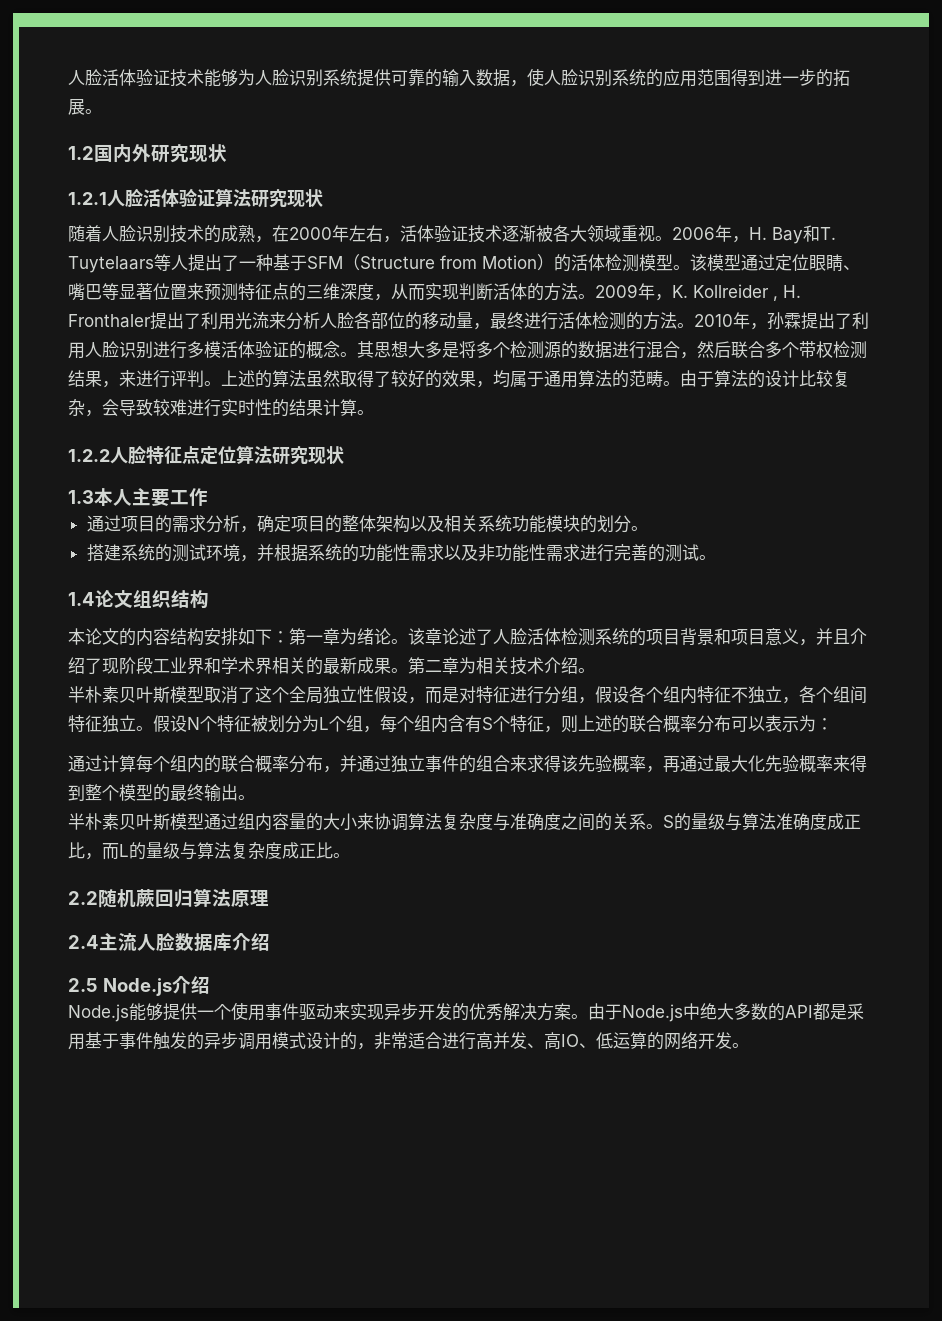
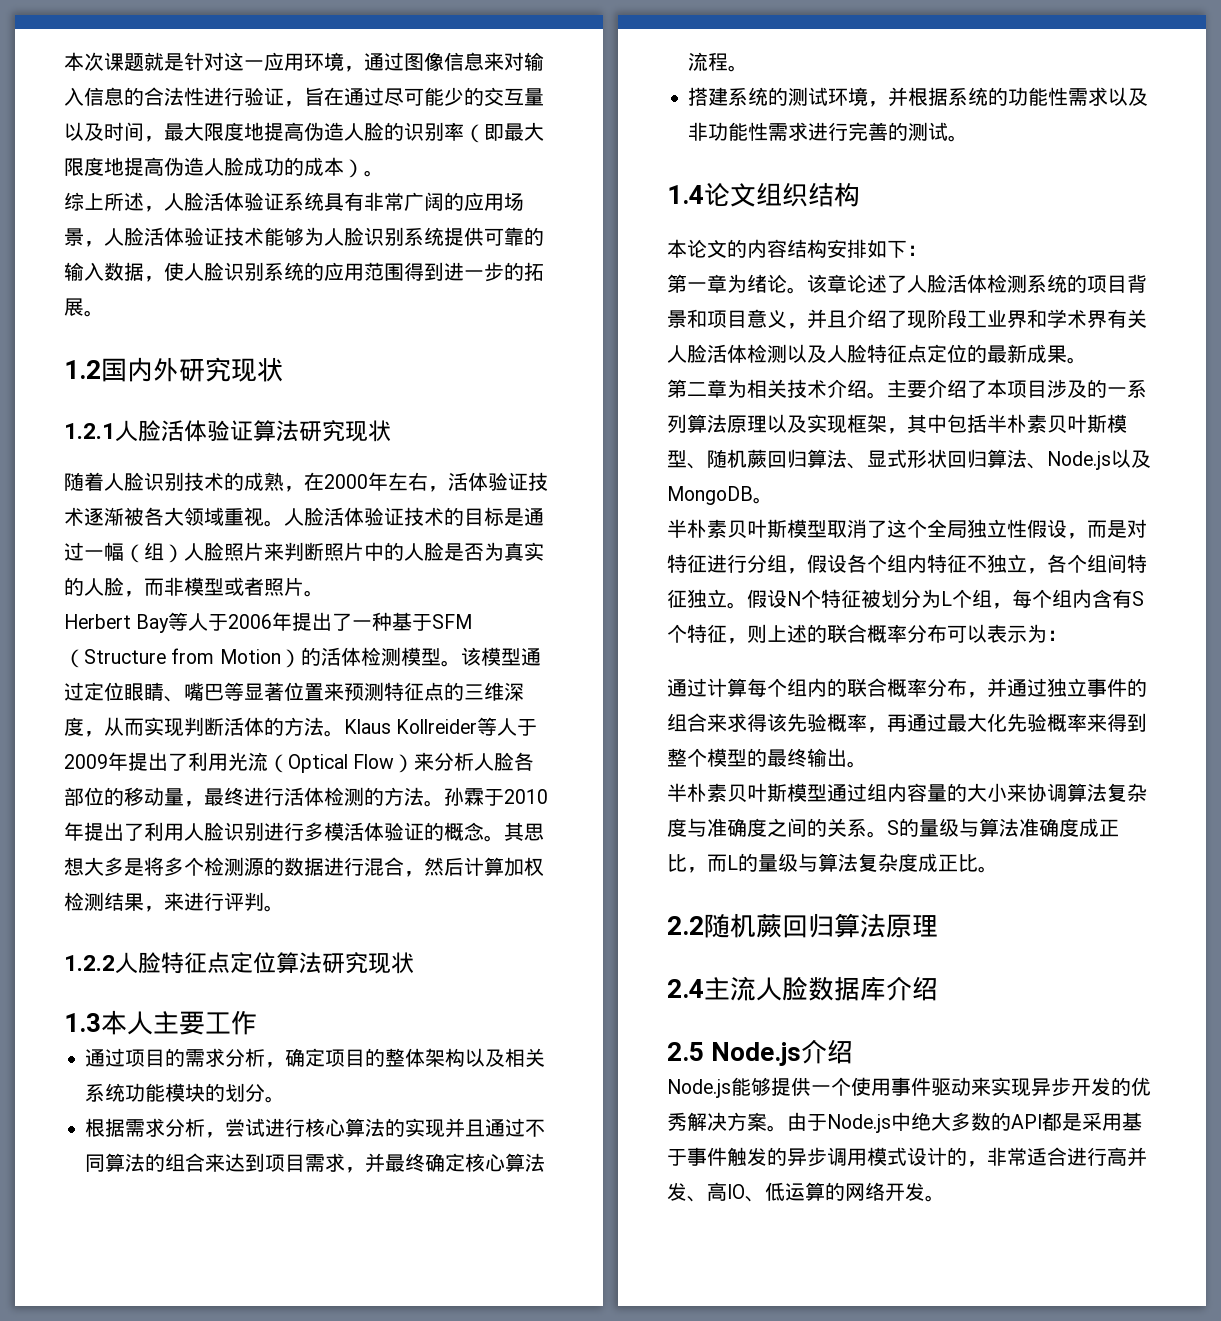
- 人脸活体验证技术能够为人脸识别系统提供可靠的输入数据，使人脸识别系统的应用范围得到进一步的拓展。
+ 本次课题就是针对这一应用环境，通过图像信息来对输入信息的合法性进行验证，旨在通过尽可能少的交互量以及时间，最大限度地提高伪造人脸的识别率（即最大限度地提高伪造人脸成功的成本）。
+ 综上所述，人脸活体验证系统具有非常广阔的应用场景，人脸活体验证技术能够为人脸识别系统提供可靠的输入数据，使人脸识别系统的应用范围得到进一步的拓展。
- 2006年，H. Bay和T. Tuytelaars等人提出了一种基于SFM（Structure from Motion）的活体检测模型。
+ 人脸活体验证技术的目标是通过一幅（组）人脸照片来判断照片中的人脸是否为真实的人脸，而非模型或者照片。
+ Herbert Bay等人于2006年提出了一种基于SFM（Structure from Motion）的活体检测模型。
- 2009年，K. Kollreider , H. Fronthaler提出了利用光流来分析人脸各部位的移动量，最终进行活体检测的方法。
+ Klaus Kollreider等人于2009年提出了利用光流（Optical Flow）来分析人脸各部位的移动量，最终进行活体检测的方法。
- 2010年，孙霖提出了利用人脸识别进行多模活体验证的概念。
+ 孙霖于2010年提出了利用人脸识别进行多模活体验证的概念。
- 其思想大多是将多个检测源的数据进行混合，然后联合多个带权检测结果，来进行评判。上述的算法虽然取得了较好的效果，均属于通用算法的范畴。由于算法的设计比较复杂，会导致较难进行实时性的结果计算。
+ 其思想大多是将多个检测源的数据进行混合，然后计算加权检测结果，来进行评判。
+ 根据需求分析，尝试进行核心算法的实现并且通过不同算法的组合来达到项目需求，并最终确定核心算法流程。
- 本论文的内容结构安排如下：第一章为绪论。
+ 本论文的内容结构安排如下：
+ 第一章为绪论。
- 该章论述了人脸活体检测系统的项目背景和项目意义，并且介绍了现阶段工业界和学术界相关的最新成果。第二章为相关技术介绍。
+ 该章论述了人脸活体检测系统的项目背景和项目意义，并且介绍了现阶段工业界和学术界有关人脸活体检测以及人脸特征点定位的最新成果。
+ 第二章为相关技术介绍。主要介绍了本项目涉及的一系列算法原理以及实现框架，其中包括半朴素贝叶斯模型、随机蕨回归算法、显式形状回归算法、Node.js以及MongoDB。

